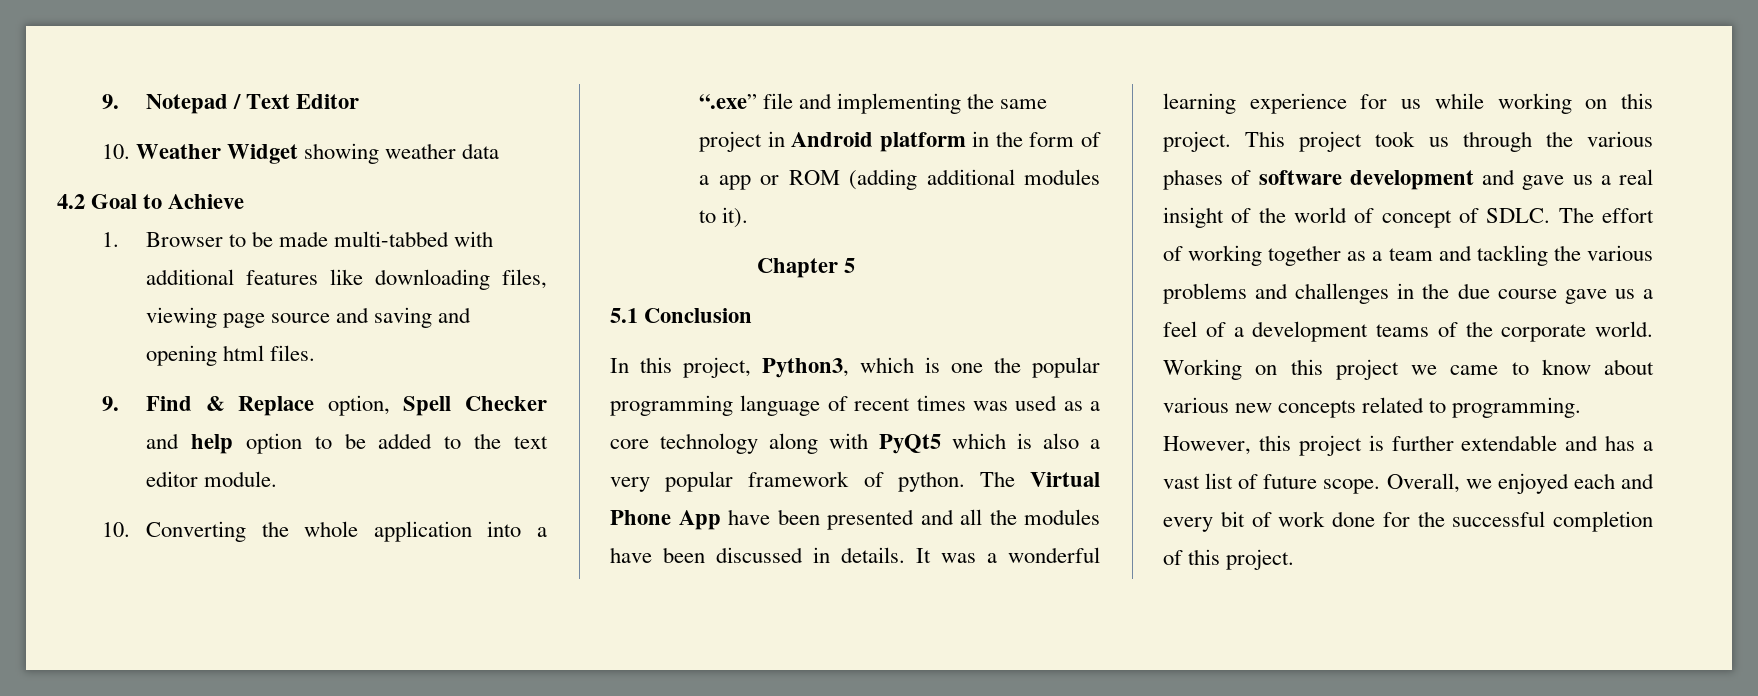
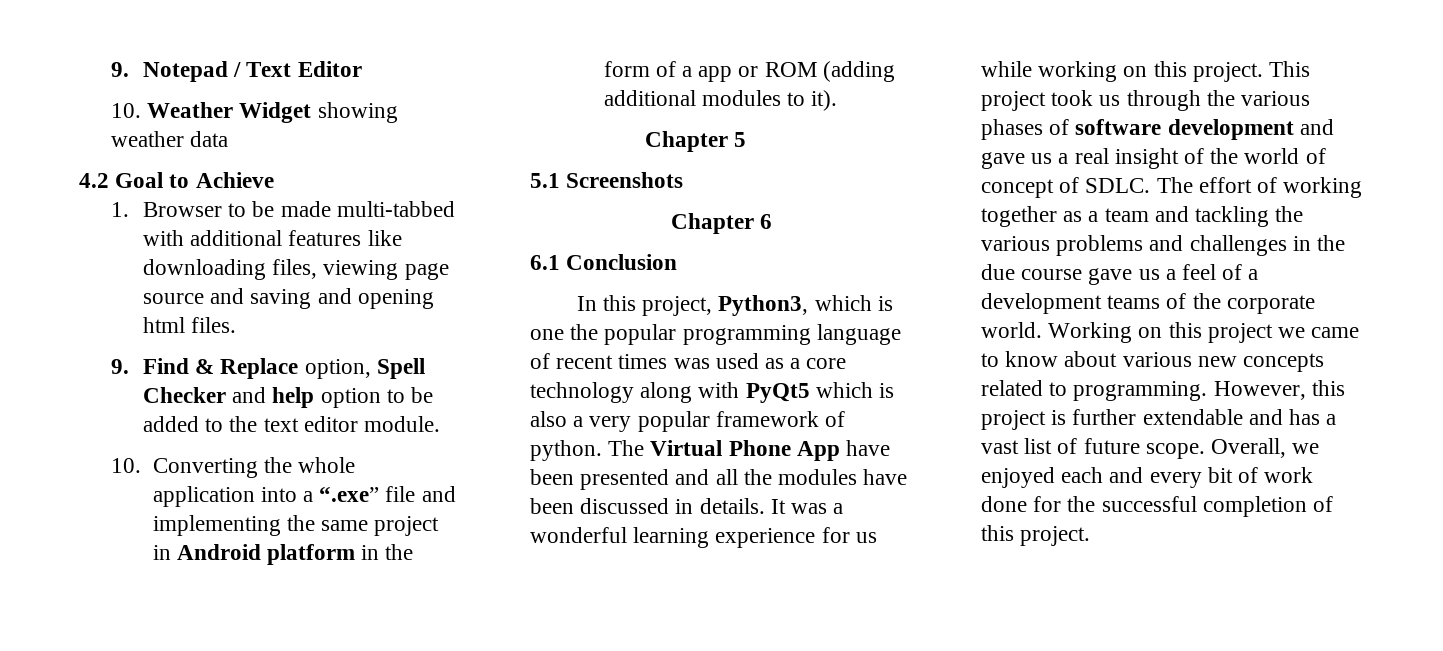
- 5.1 Conclusion
+ 5.1 Screenshots
+ Chapter 6
+ 6.1 Conclusion

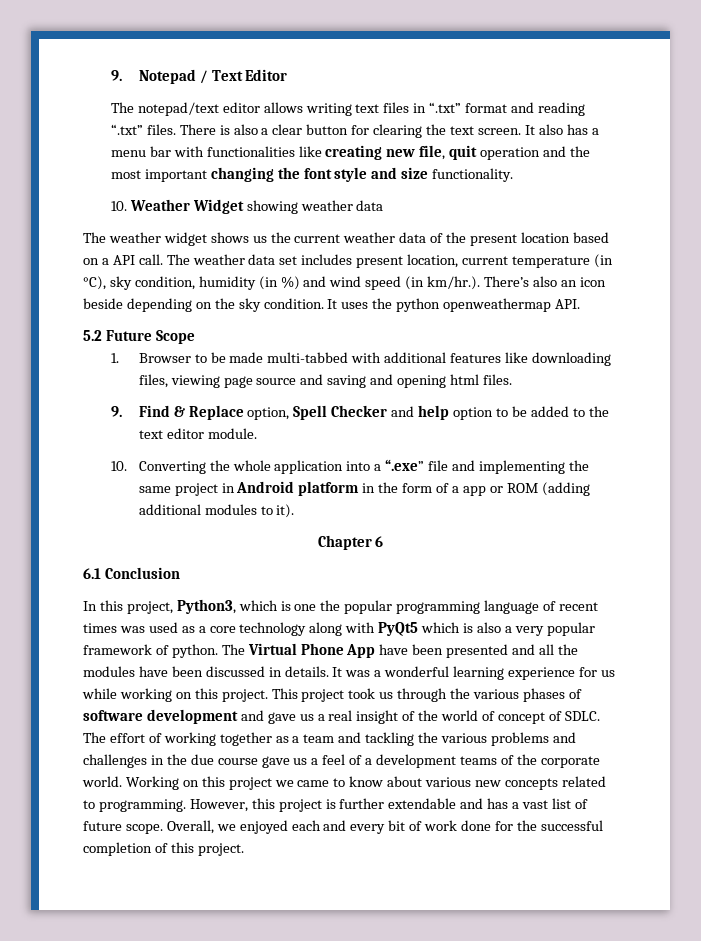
+ The notepad/text editor allows writing text files in “.txt” format and reading “.txt” files. There is also a clear button for clearing the text screen. It also has a menu bar with functionalities like creating new file, quit operation and the most important changing the font style and size functionality.
- 4.2 Goal to Achieve
+ The weather widget shows us the current weather data of the present location based on a API call. The weather data set includes present location, current temperature (in °C), sky condition, humidity (in %) and wind speed (in km/hr.). There’s also an icon beside depending on the sky condition. It uses the python openweathermap API.
+ 5.2 Future Scope
- Chapter 5
- 5.1 Screenshots

